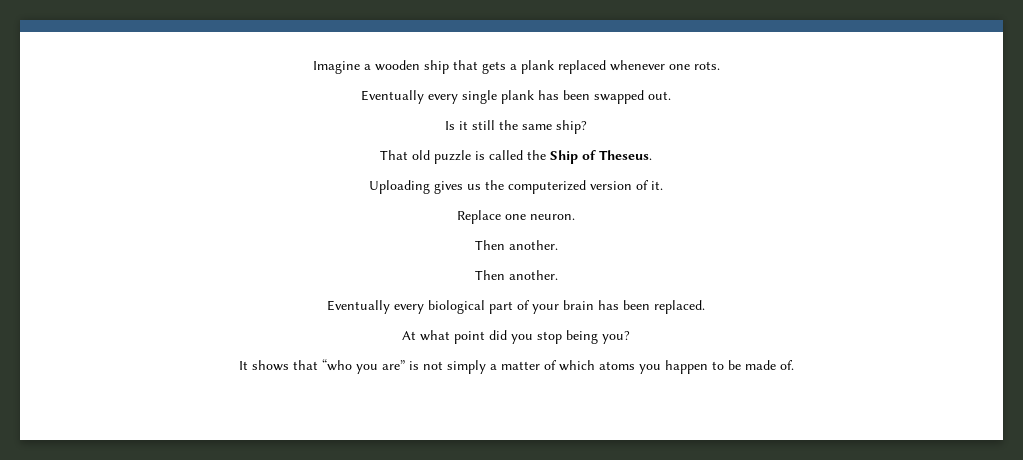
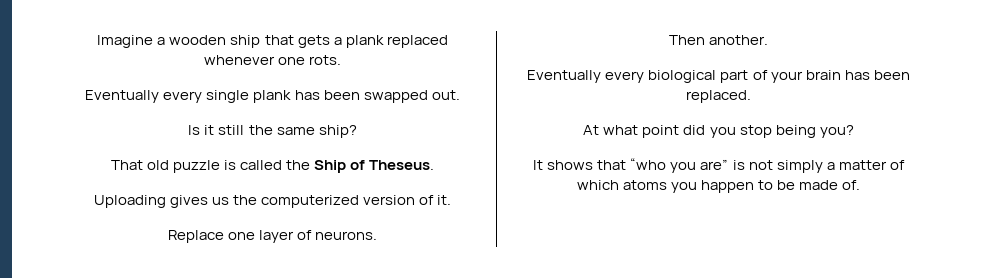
- Replace one neuron.
- Then another.
+ Replace one layer of neurons.

